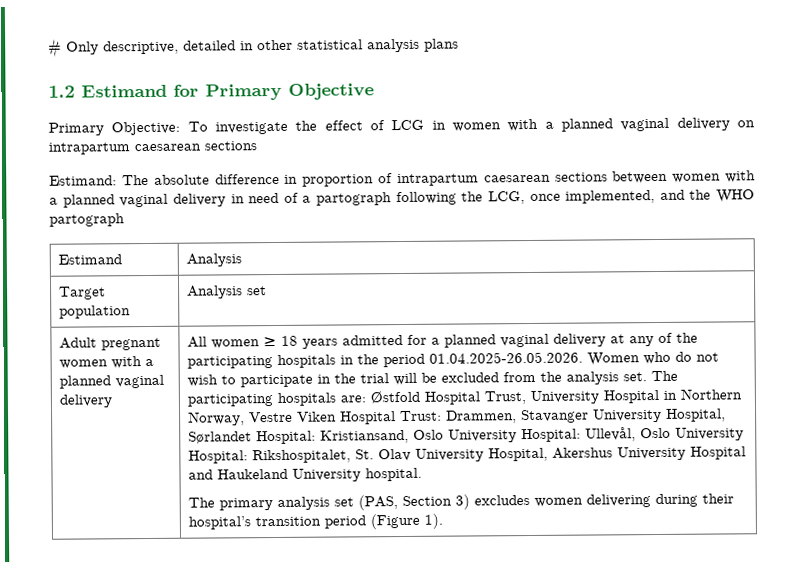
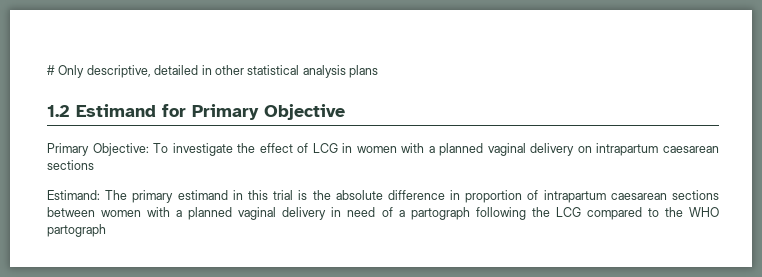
- Estimand: The absolute difference in proportion of intrapartum caesarean sections between women with a planned vaginal delivery in need of a partograph following the LCG, once implemented, and the WHO partograph
+ Estimand: The primary estimand in this trial is the absolute difference in proportion of intrapartum caesarean sections between women with a planned vaginal delivery in need of a partograph following the LCG compared to the WHO partograph
- Estimand | Analysis
- Target population | Analysis set
- Adult pregnant women with a planned vaginal delivery | All women ≥ 18 years admitted for a planned vaginal delivery at any of the participating hospitals in the period 01.04.2025-26.05.2026. Women who do not wish to participate in the trial will be excluded from the analysis set. The participating hospitals are: Østfold Hospital Trust, University Hospital in Northern Norway, Vestre Viken Hospital Trust: Drammen, Stavanger University Hospital, Sørlandet Hospital: Kristiansand, Oslo University Hospital: Ullevål, Oslo University Hospital: Rikshospitalet, St. Olav University Hospital, Akershus University Hospital and Haukeland University hospital.
- The primary analysis set (PAS, Section 3) excludes women delivering during their hospital’s transition period (Figure 1).

